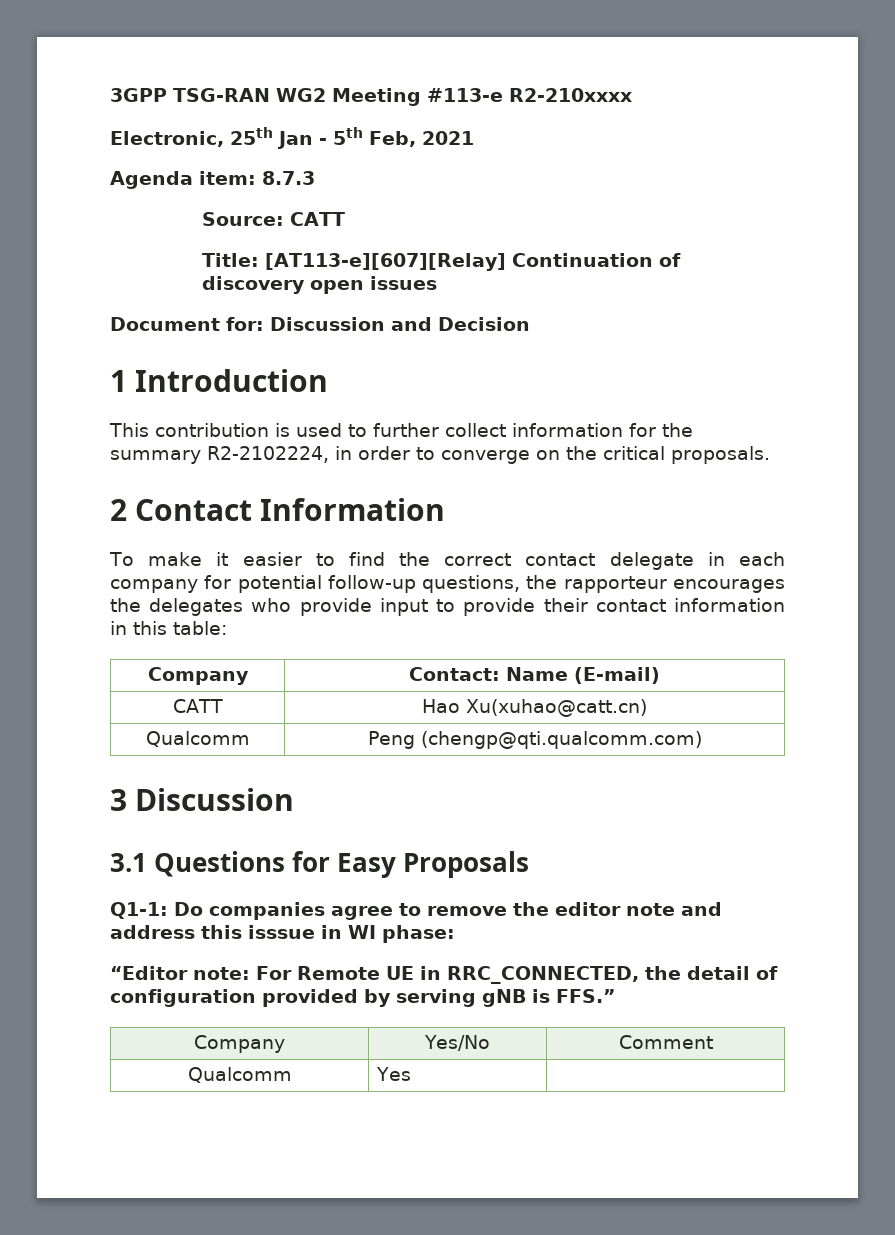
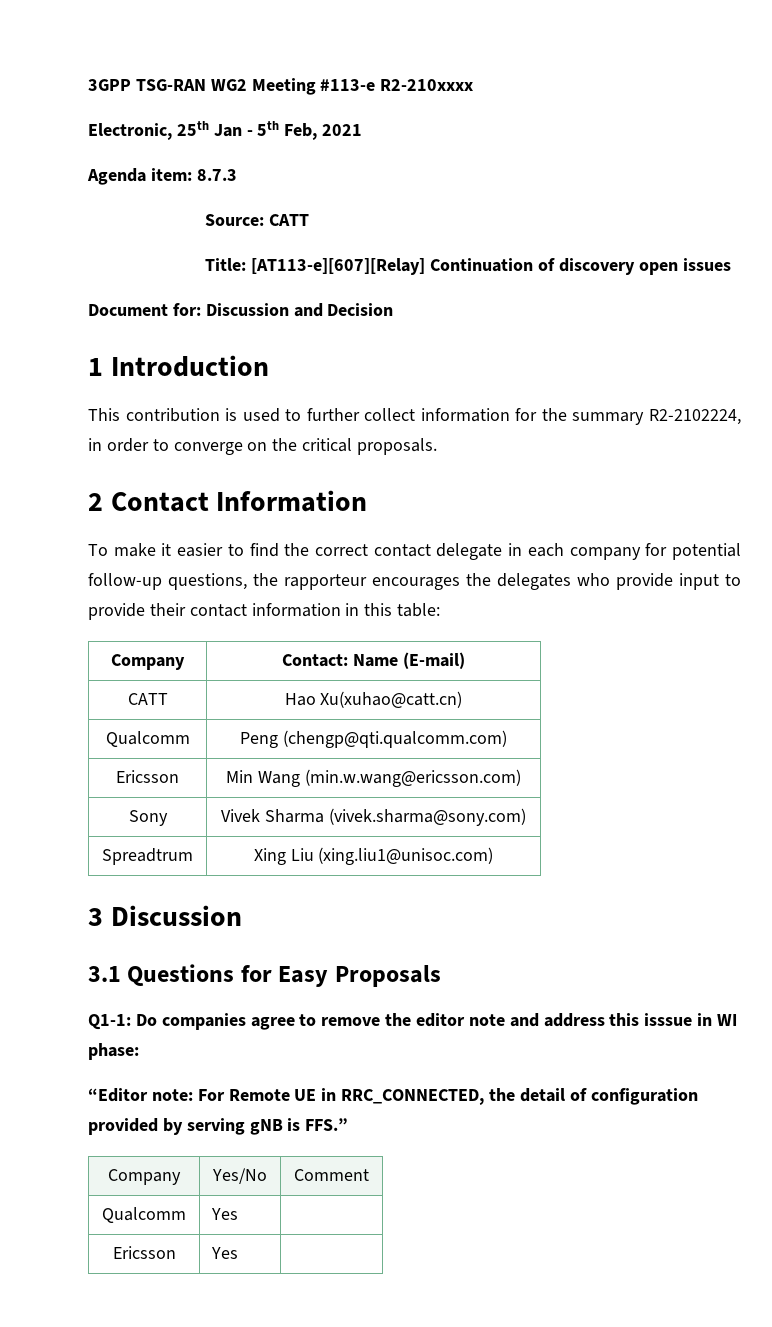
+ Ericsson | Min Wang (min.w.wang@ericsson.com)
+ Sony | Vivek Sharma (vivek.sharma@sony.com)
+ Spreadtrum | Xing Liu (xing.liu1@unisoc.com)
+ Ericsson | Yes |

